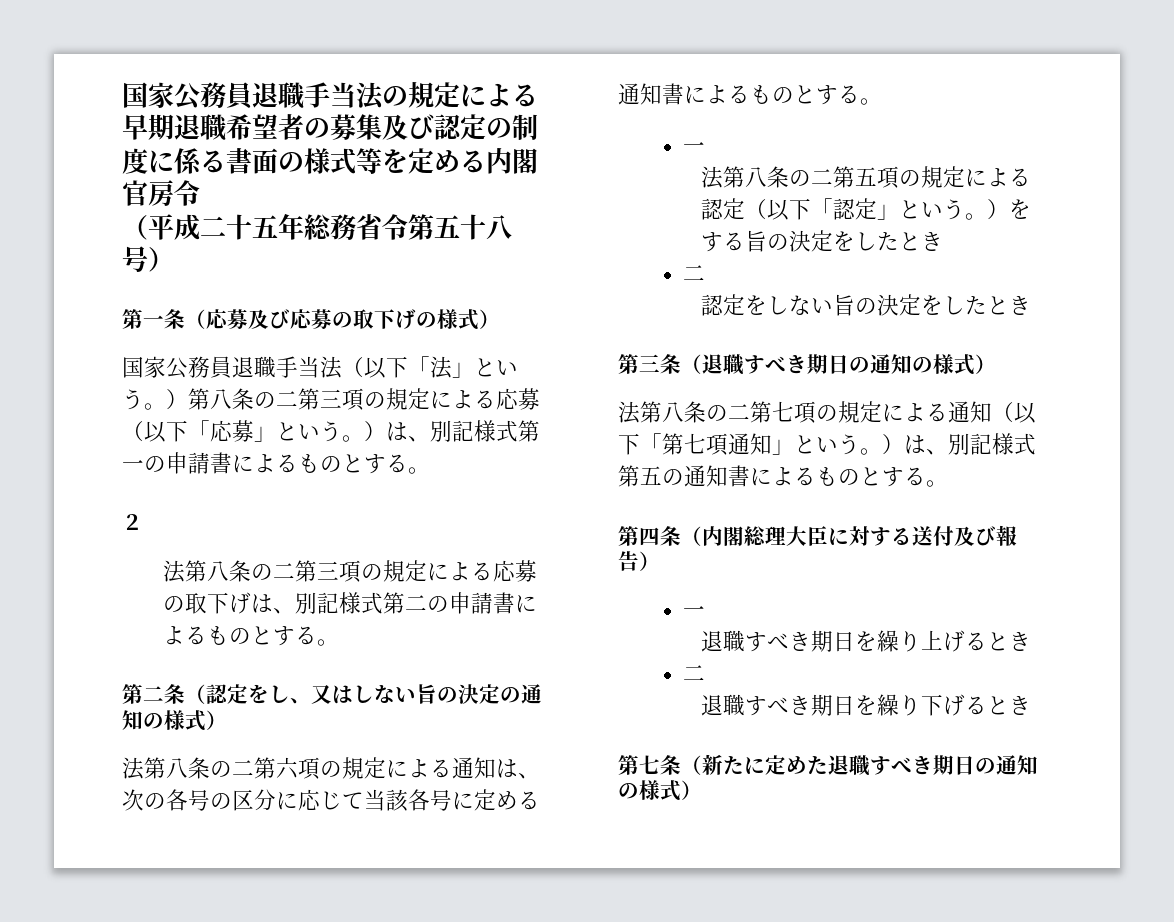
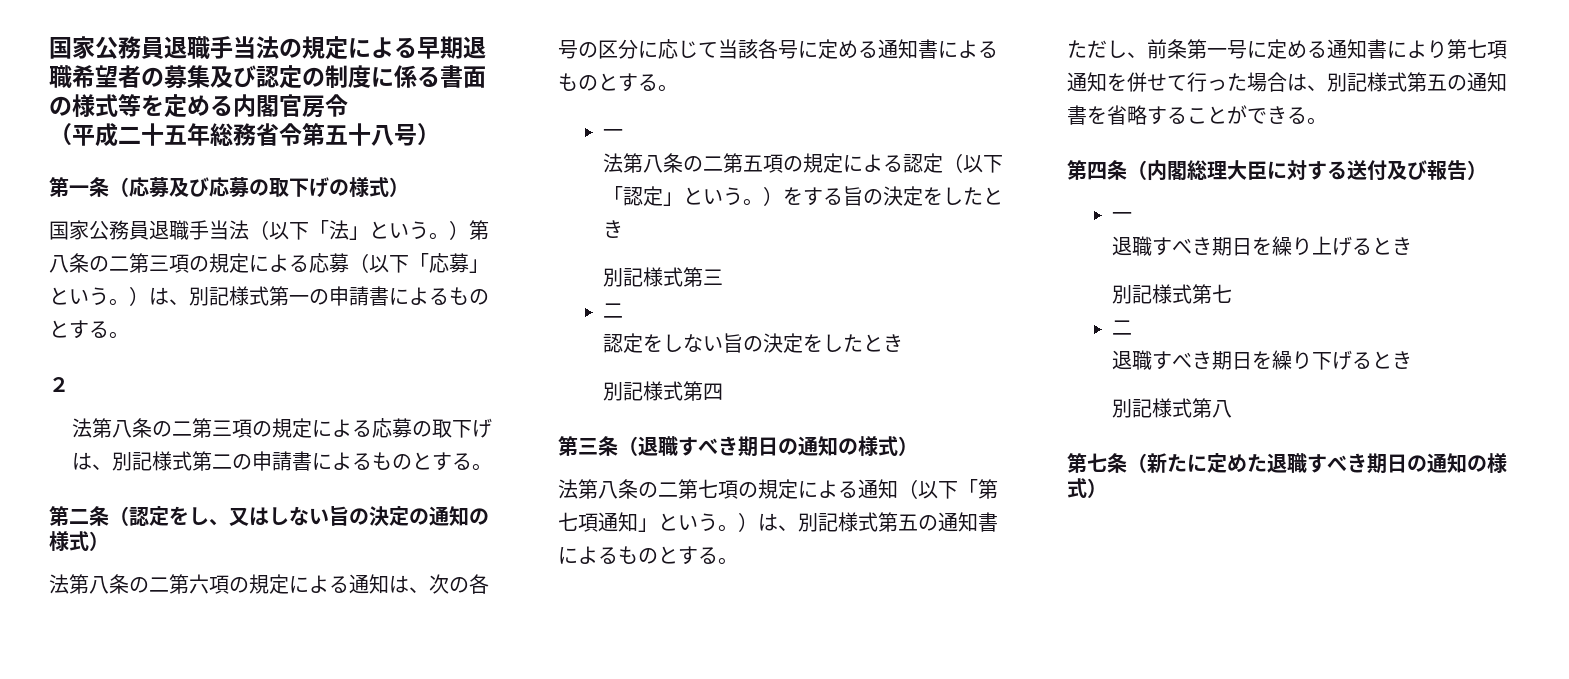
+ 別記様式第三
+ 別記様式第四
+ ただし、前条第一号に定める通知書により第七項通知を併せて行った場合は、別記様式第五の通知書を省略することができる。
+ 別記様式第七
+ 別記様式第八

